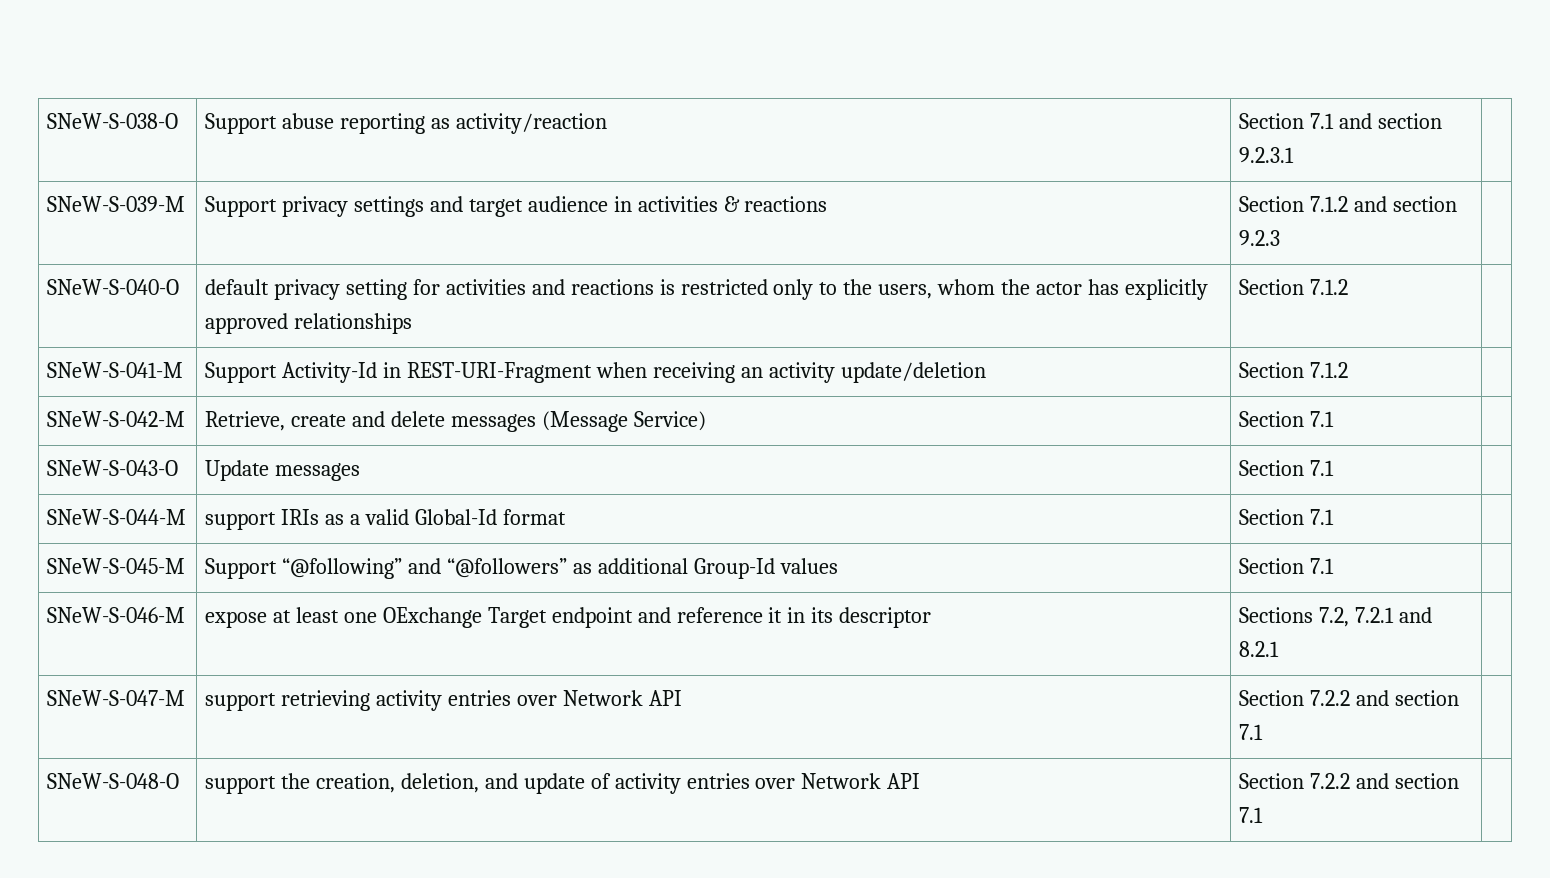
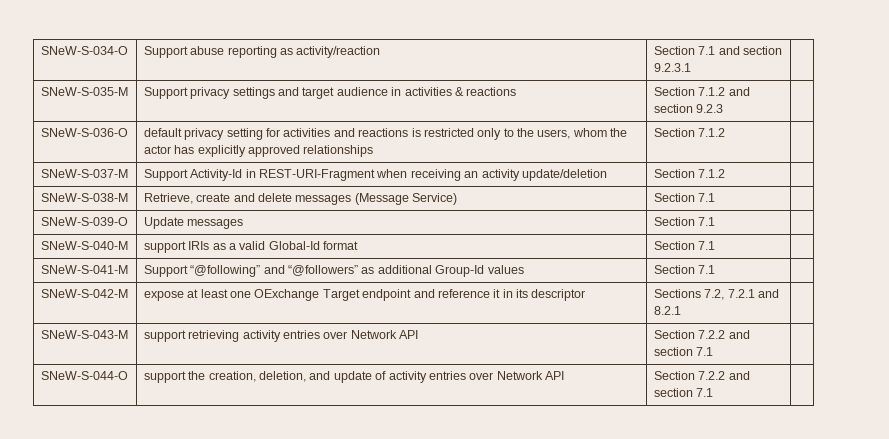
- SNeW-S-038-O | Support abuse reporting as activity/reaction | Section 7.1 and section 9.2.3.1 |
+ SNeW-S-034-O | Support abuse reporting as activity/reaction | Section 7.1 and section 9.2.3.1 |
- SNeW-S-039-M | Support privacy settings and target audience in activities & reactions | Section 7.1.2 and section 9.2.3 |
+ SNeW-S-035-M | Support privacy settings and target audience in activities & reactions | Section 7.1.2 and section 9.2.3 |
- SNeW-S-040-O | default privacy setting for activities and reactions is restricted only to the users, whom the actor has explicitly approved relationships | Section 7.1.2 |
+ SNeW-S-036-O | default privacy setting for activities and reactions is restricted only to the users, whom the actor has explicitly approved relationships | Section 7.1.2 |
- SNeW-S-041-M | Support Activity-Id in REST-URI-Fragment when receiving an activity update/deletion | Section 7.1.2 |
+ SNeW-S-037-M | Support Activity-Id in REST-URI-Fragment when receiving an activity update/deletion | Section 7.1.2 |
- SNeW-S-042-M | Retrieve, create and delete messages (Message Service) | Section 7.1 |
+ SNeW-S-038-M | Retrieve, create and delete messages (Message Service) | Section 7.1 |
- SNeW-S-043-O | Update messages | Section 7.1 |
+ SNeW-S-039-O | Update messages | Section 7.1 |
- SNeW-S-044-M | support IRIs as a valid Global-Id format | Section 7.1 |
+ SNeW-S-040-M | support IRIs as a valid Global-Id format | Section 7.1 |
- SNeW-S-045-M | Support “@following” and “@followers” as additional Group-Id values | Section 7.1 |
+ SNeW-S-041-M | Support “@following” and “@followers” as additional Group-Id values | Section 7.1 |
- SNeW-S-046-M | expose at least one OExchange Target endpoint and reference it in its descriptor | Sections 7.2, 7.2.1 and 8.2.1 |
+ SNeW-S-042-M | expose at least one OExchange Target endpoint and reference it in its descriptor | Sections 7.2, 7.2.1 and 8.2.1 |
- SNeW-S-047-M | support retrieving activity entries over Network API | Section 7.2.2 and section 7.1 |
+ SNeW-S-043-M | support retrieving activity entries over Network API | Section 7.2.2 and section 7.1 |
- SNeW-S-048-O | support the creation, deletion, and update of activity entries over Network API | Section 7.2.2 and section 7.1 |
+ SNeW-S-044-O | support the creation, deletion, and update of activity entries over Network API | Section 7.2.2 and section 7.1 |

